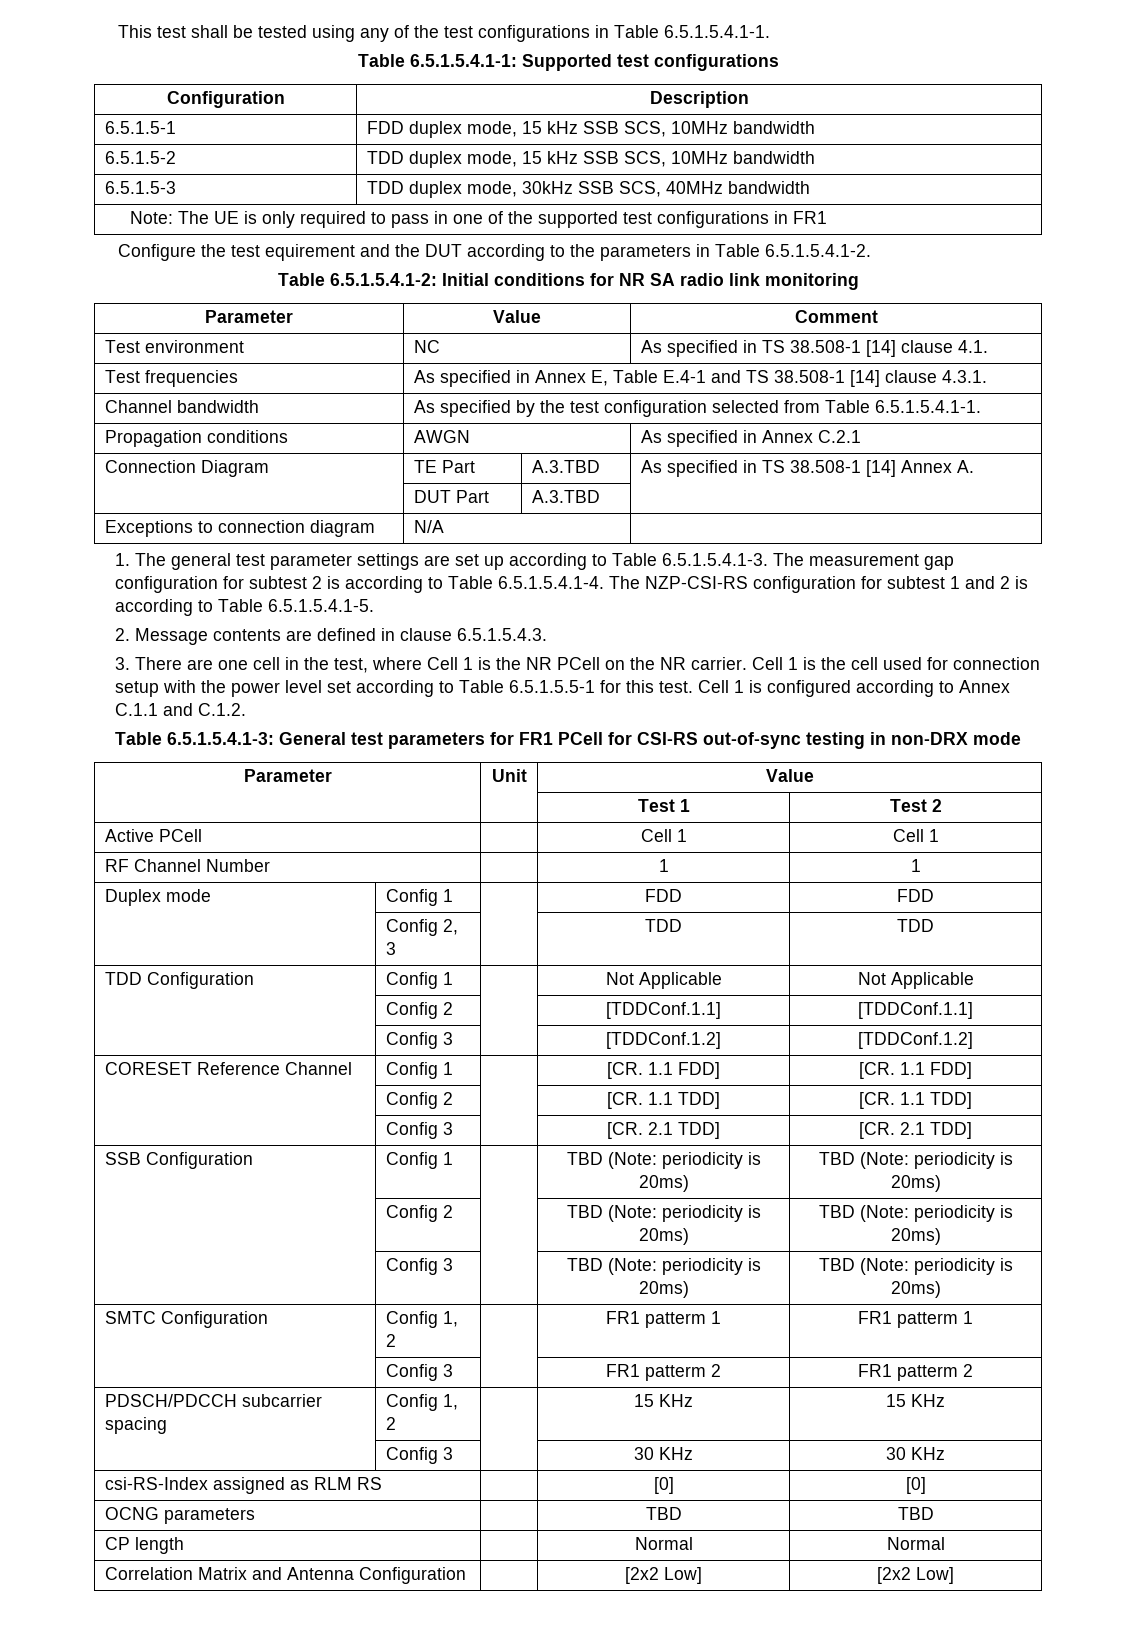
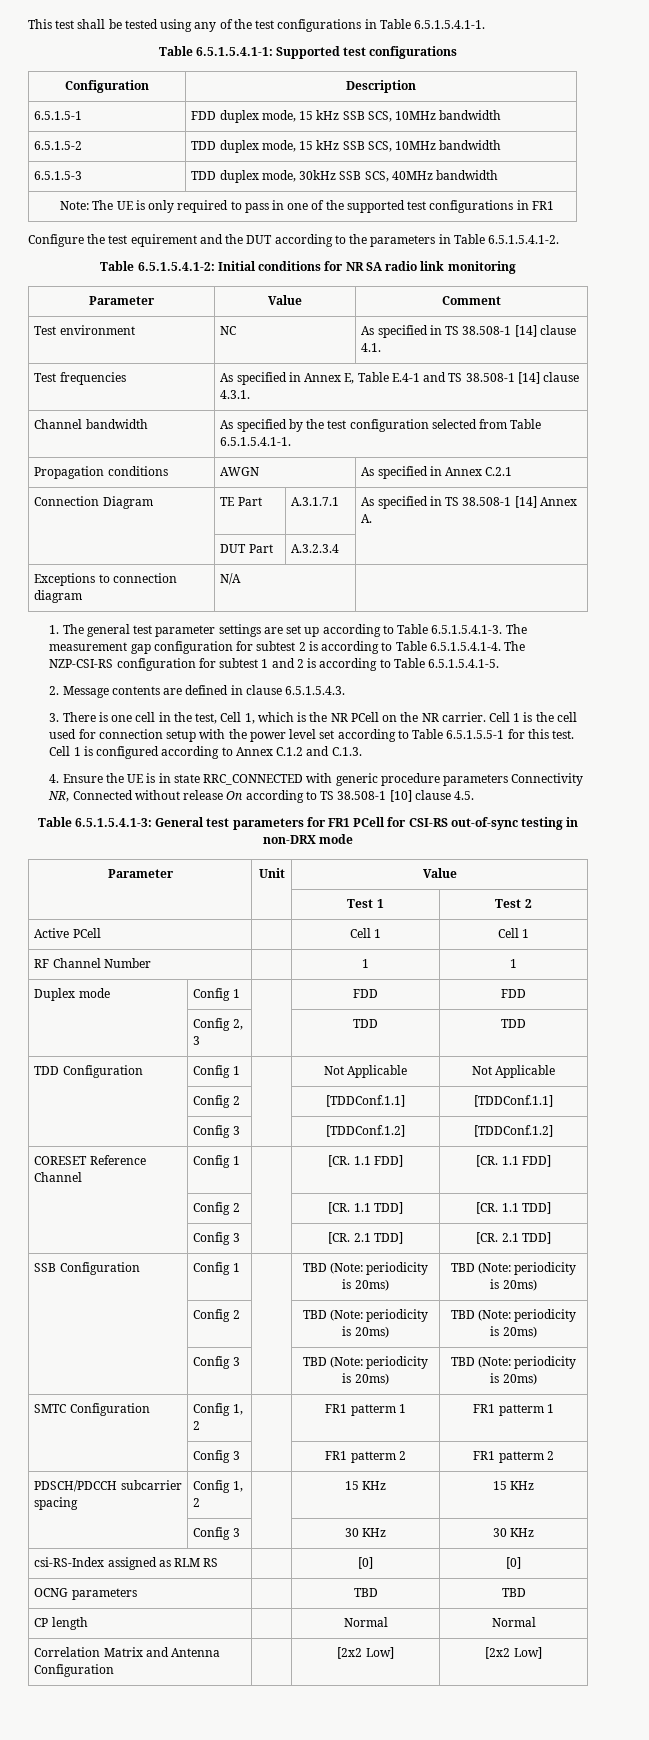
- Connection Diagram | TE Part | A.3.TBD | As specified in TS 38.508-1 [14] Annex A.
+ Connection Diagram | TE Part | A.3.1.7.1 | As specified in TS 38.508-1 [14] Annex A.
- | DUT Part | A.3.TBD |
+ | DUT Part | A.3.2.3.4 |
- 3. There are one cell in the test, where Cell 1 is the NR PCell on the NR carrier.
+ 3. There is one cell in the test, Cell 1, which is the NR PCell on the NR carrier.
- Cell 1 is configured according to Annex C.1.1 and C.1.2.
+ Cell 1 is configured according to Annex C.1.2 and C.1.3.
+ 4. Ensure the UE is in state RRC_CONNECTED with generic procedure parameters Connectivity NR, Connected without release On according to TS 38.508-1 [10] clause 4.5.

